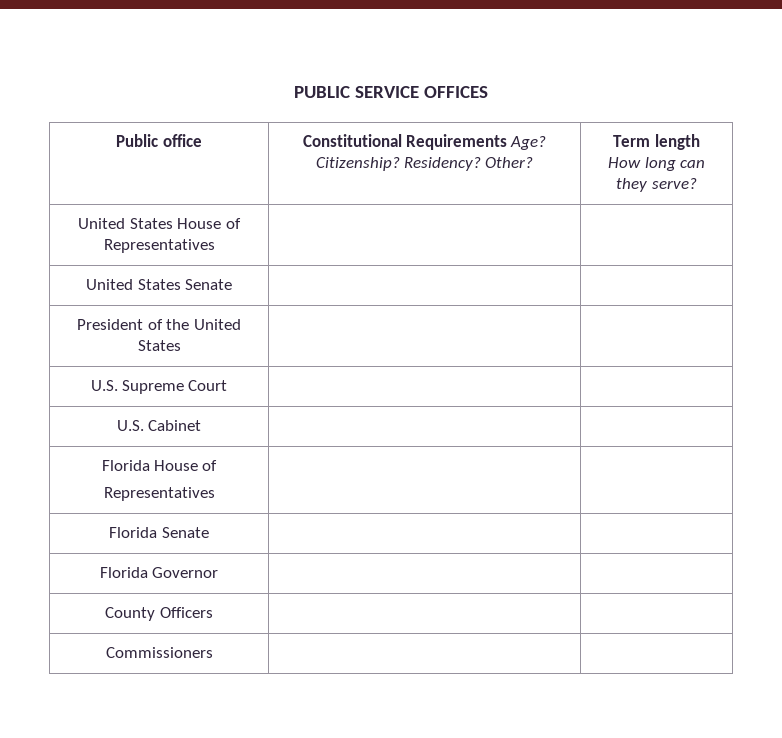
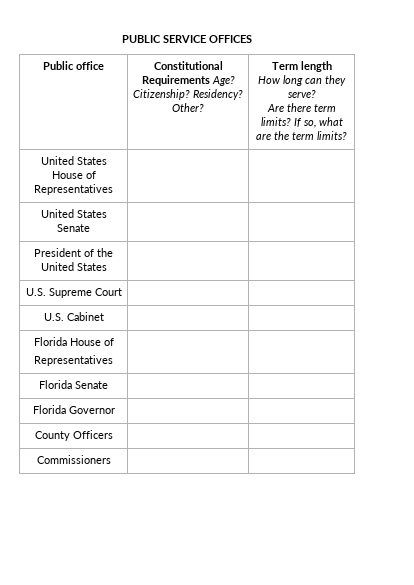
  Public office | Constitutional Requirements Age? Citizenship? Residency? Other? | Term length
  How long can they serve?
+ Are there term limits? If so, what are the term limits?

